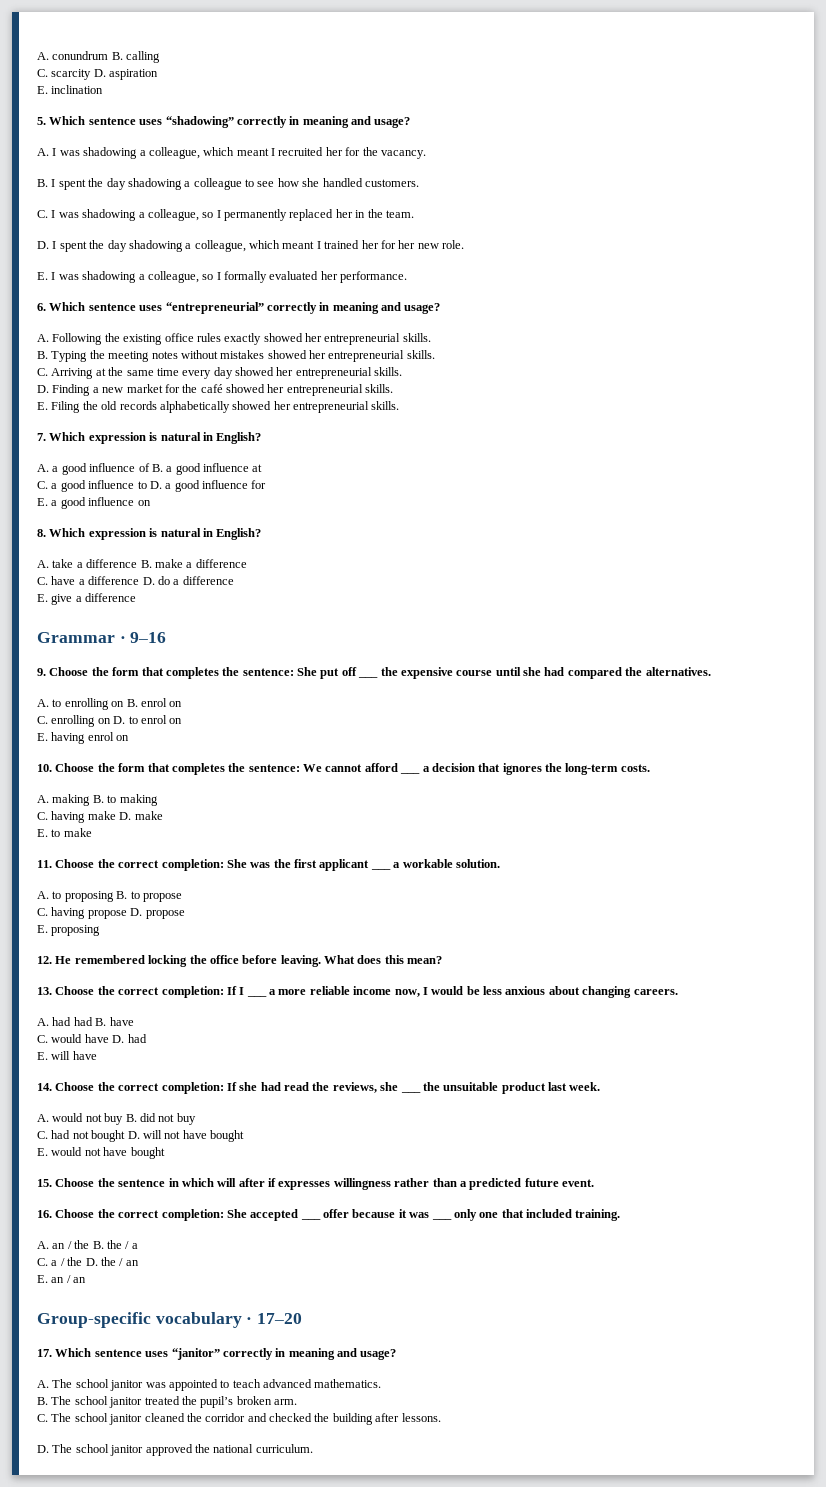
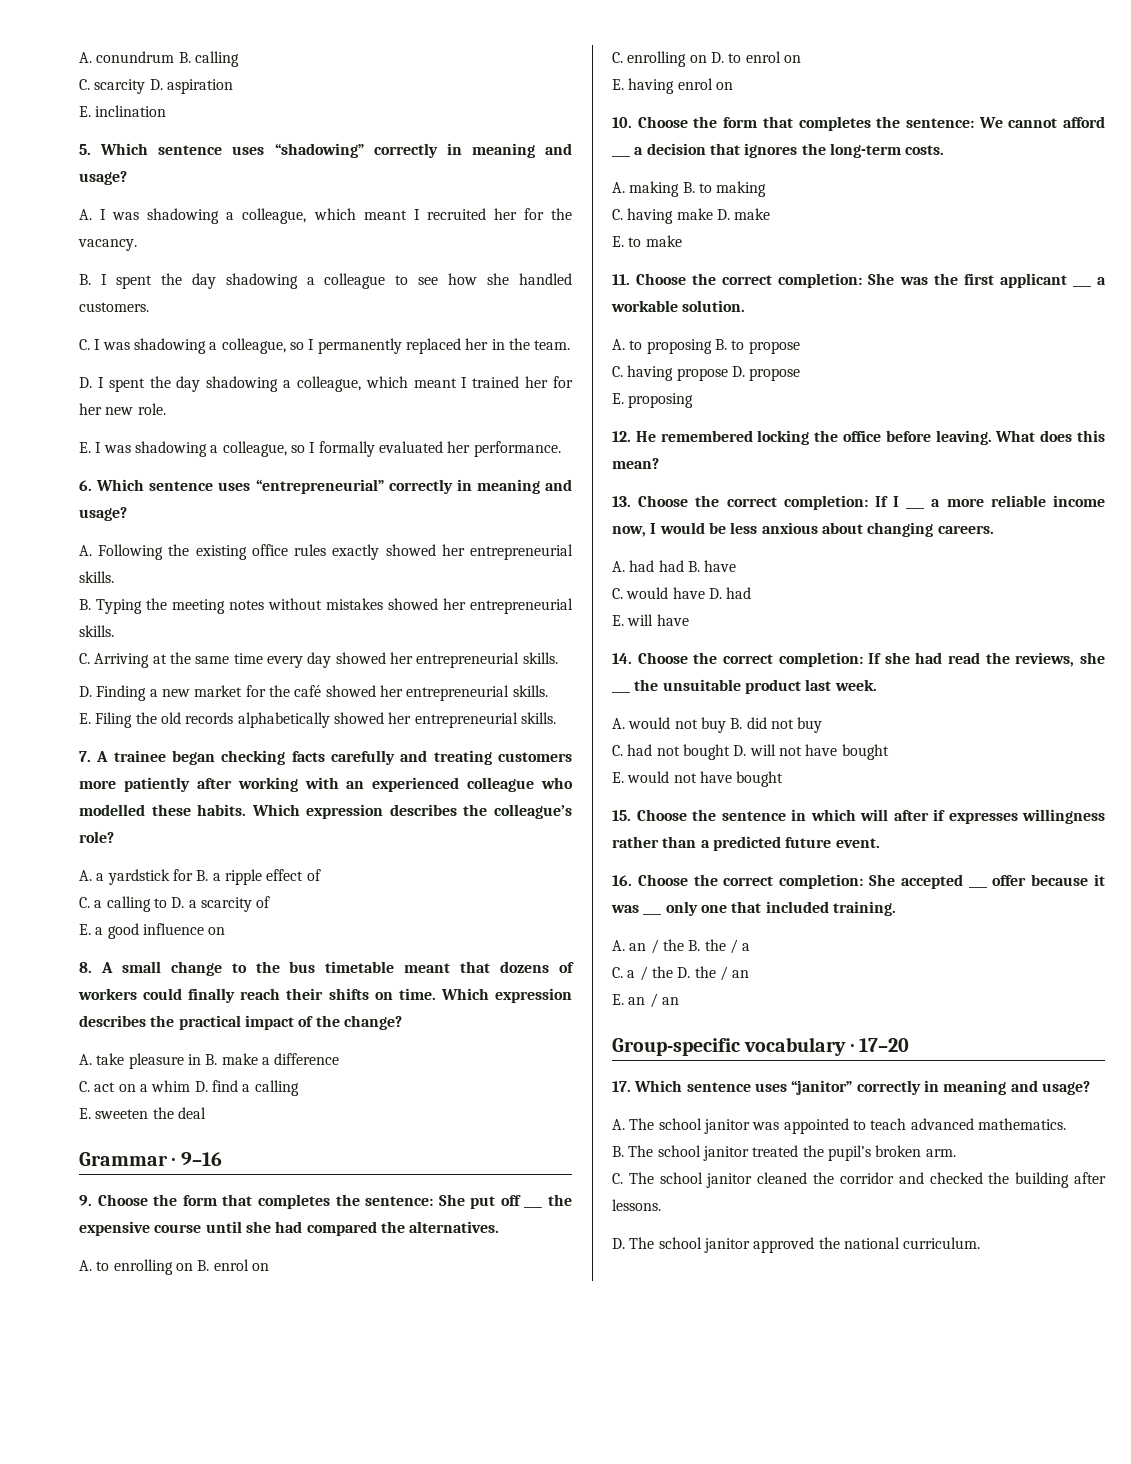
- 7. Which expression is natural in English?
- A. a good influence of B. a good influence at
- C. a good influence to D. a good influence for
+ 7. A trainee began checking facts carefully and treating customers more patiently after working with an experienced colleague who modelled these habits. Which expression describes the colleague’s role?
+ A. a yardstick for B. a ripple effect of
+ C. a calling to D. a scarcity of
- 8. Which expression is natural in English?
+ 8. A small change to the bus timetable meant that dozens of workers could finally reach their shifts on time. Which expression describes the practical impact of the change?
- A. take a difference B. make a difference
+ A. take pleasure in B. make a difference
- C. have a difference D. do a difference
- E. give a difference
+ C. act on a whim D. find a calling
+ E. sweeten the deal

